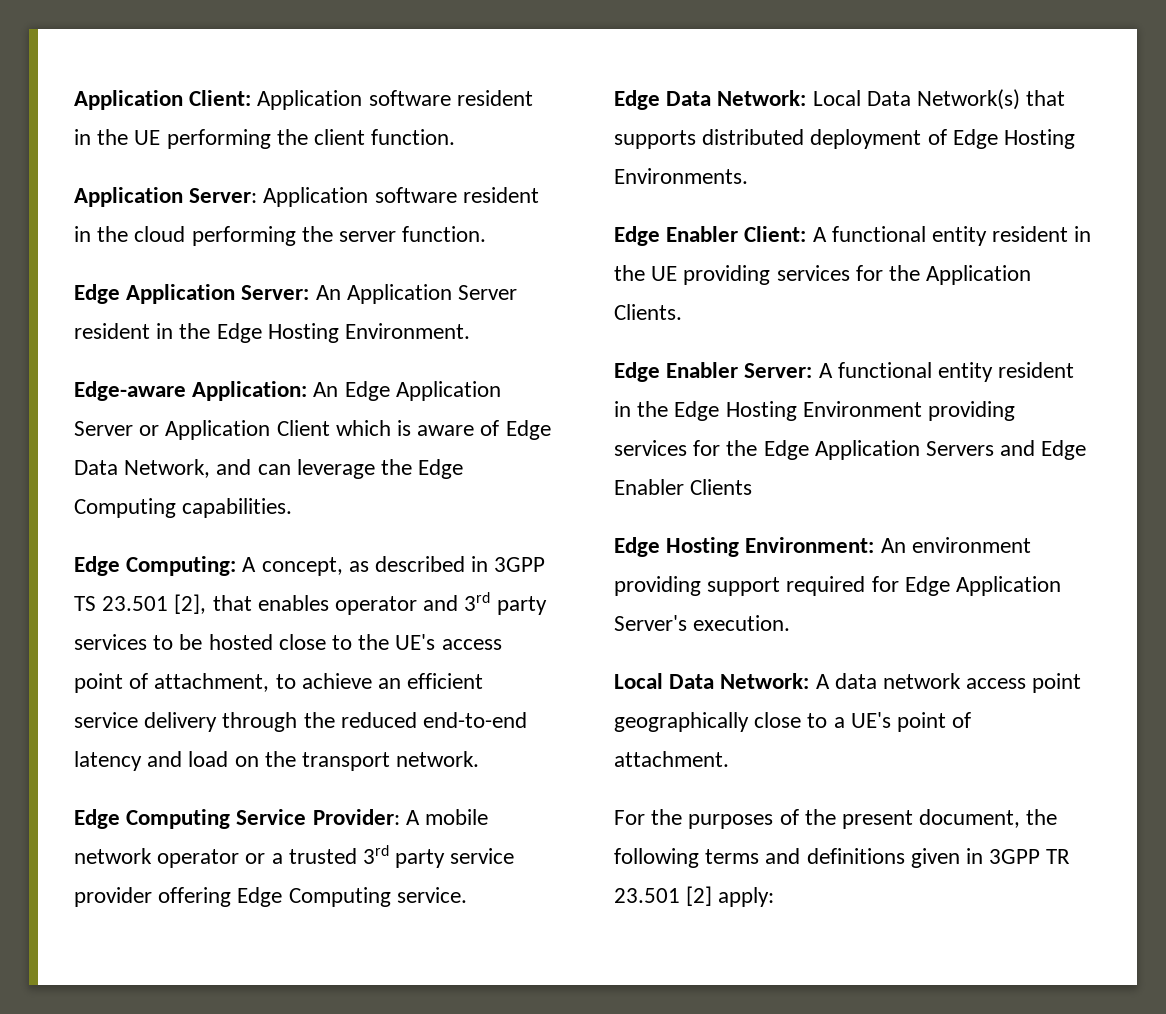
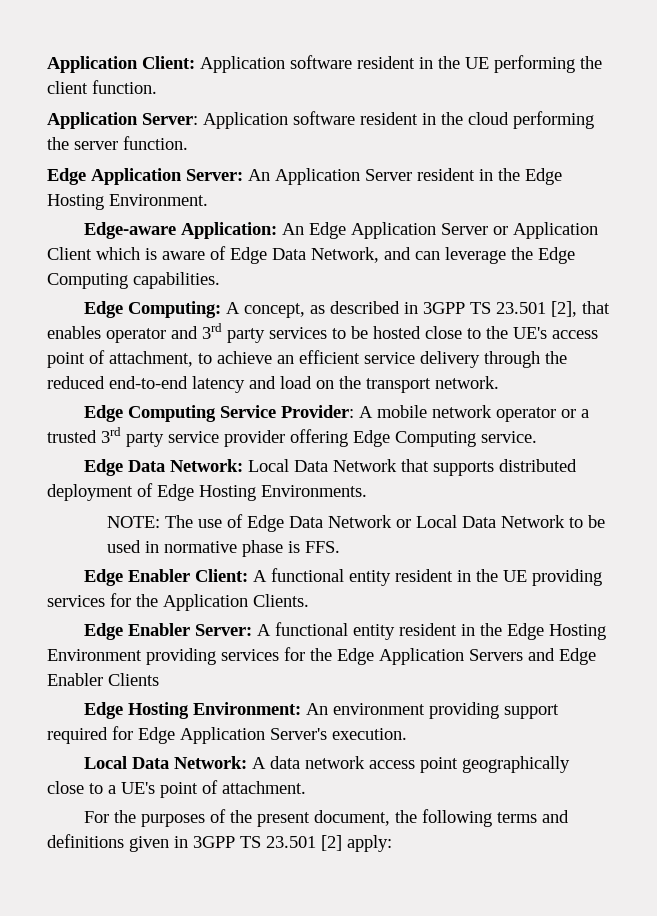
- Edge Data Network: Local Data Network(s) that supports distributed deployment of Edge Hosting Environments.
+ Edge Data Network: Local Data Network that supports distributed deployment of Edge Hosting Environments.
+ NOTE: The use of Edge Data Network or Local Data Network to be used in normative phase is FFS.
- For the purposes of the present document, the following terms and definitions given in 3GPP TR 23.501 [2] apply:
+ For the purposes of the present document, the following terms and definitions given in 3GPP TS 23.501 [2] apply:

